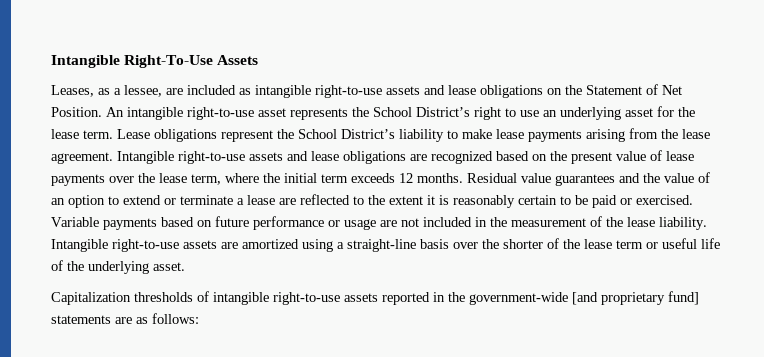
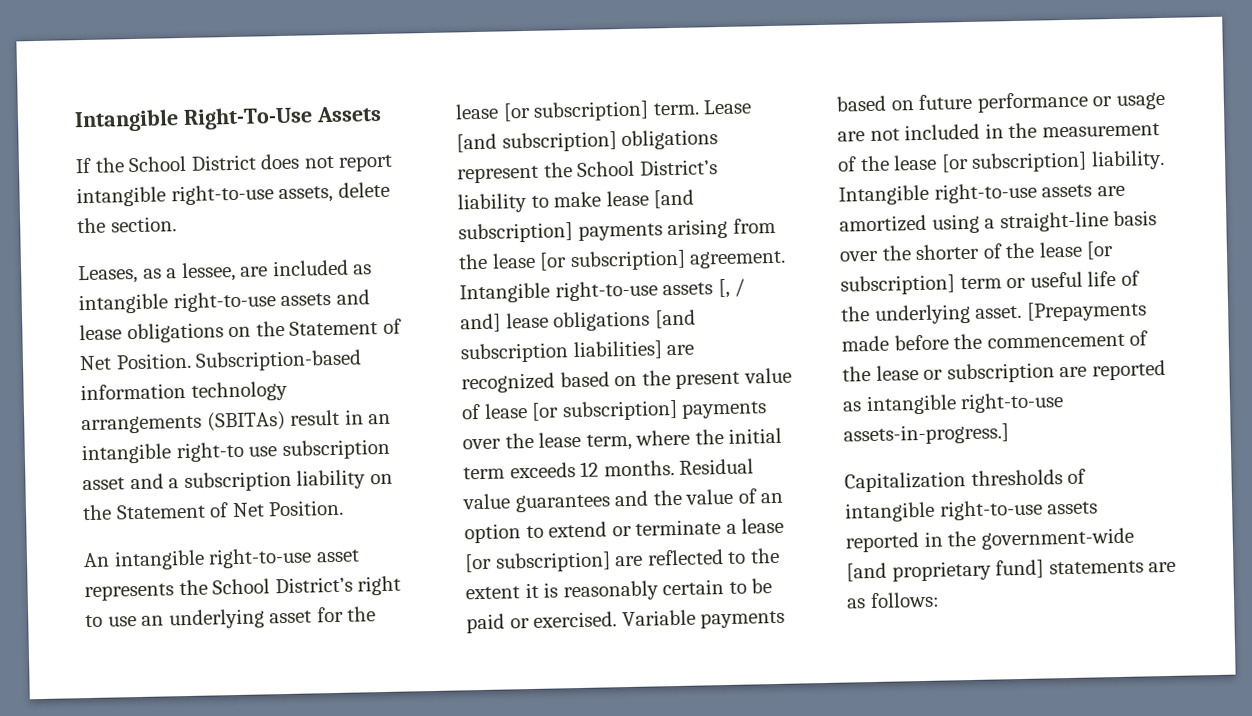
+ If the School District does not report intangible right-to-use assets, delete the section.
- Leases, as a lessee, are included as intangible right-to-use assets and lease obligations on the Statement of Net Position. An intangible right-to-use asset represents the School District’s right to use an underlying asset for the lease term. Lease obligations represent the School District’s liability to make lease payments arising from the lease agreement.
+ Leases, as a lessee, are included as intangible right-to-use assets and lease obligations on the Statement of Net Position. Subscription-based information technology arrangements (SBITAs) result in an intangible right-to use subscription asset and a subscription liability on the Statement of Net Position.
+ An intangible right-to-use asset represents the School District’s right to use an underlying asset for the lease [or subscription] term. Lease [and subscription] obligations represent the School District’s liability to make lease [and subscription] payments arising from the lease [or subscription] agreement.
- Intangible right-to-use assets and lease obligations are recognized based on the present value of lease payments over the lease term, where the initial term exceeds 12 months.
+ Intangible right-to-use assets [, / and] lease obligations [and subscription liabilities] are recognized based on the present value of lease [or subscription] payments over the lease term, where the initial term exceeds 12 months.
- Residual value guarantees and the value of an option to extend or terminate a lease are reflected to the extent it is reasonably certain to be paid or exercised.
+ Residual value guarantees and the value of an option to extend or terminate a lease [or subscription] are reflected to the extent it is reasonably certain to be paid or exercised.
- Variable payments based on future performance or usage are not included in the measurement of the lease liability.
+ Variable payments based on future performance or usage are not included in the measurement of the lease [or subscription] liability.
- Intangible right-to-use assets are amortized using a straight-line basis over the shorter of the lease term or useful life of the underlying asset.
+ Intangible right-to-use assets are amortized using a straight-line basis over the shorter of the lease [or subscription] term or useful life of the underlying asset. [Prepayments made before the commencement of the lease or subscription are reported as intangible right-to-use assets-in-progress.]

